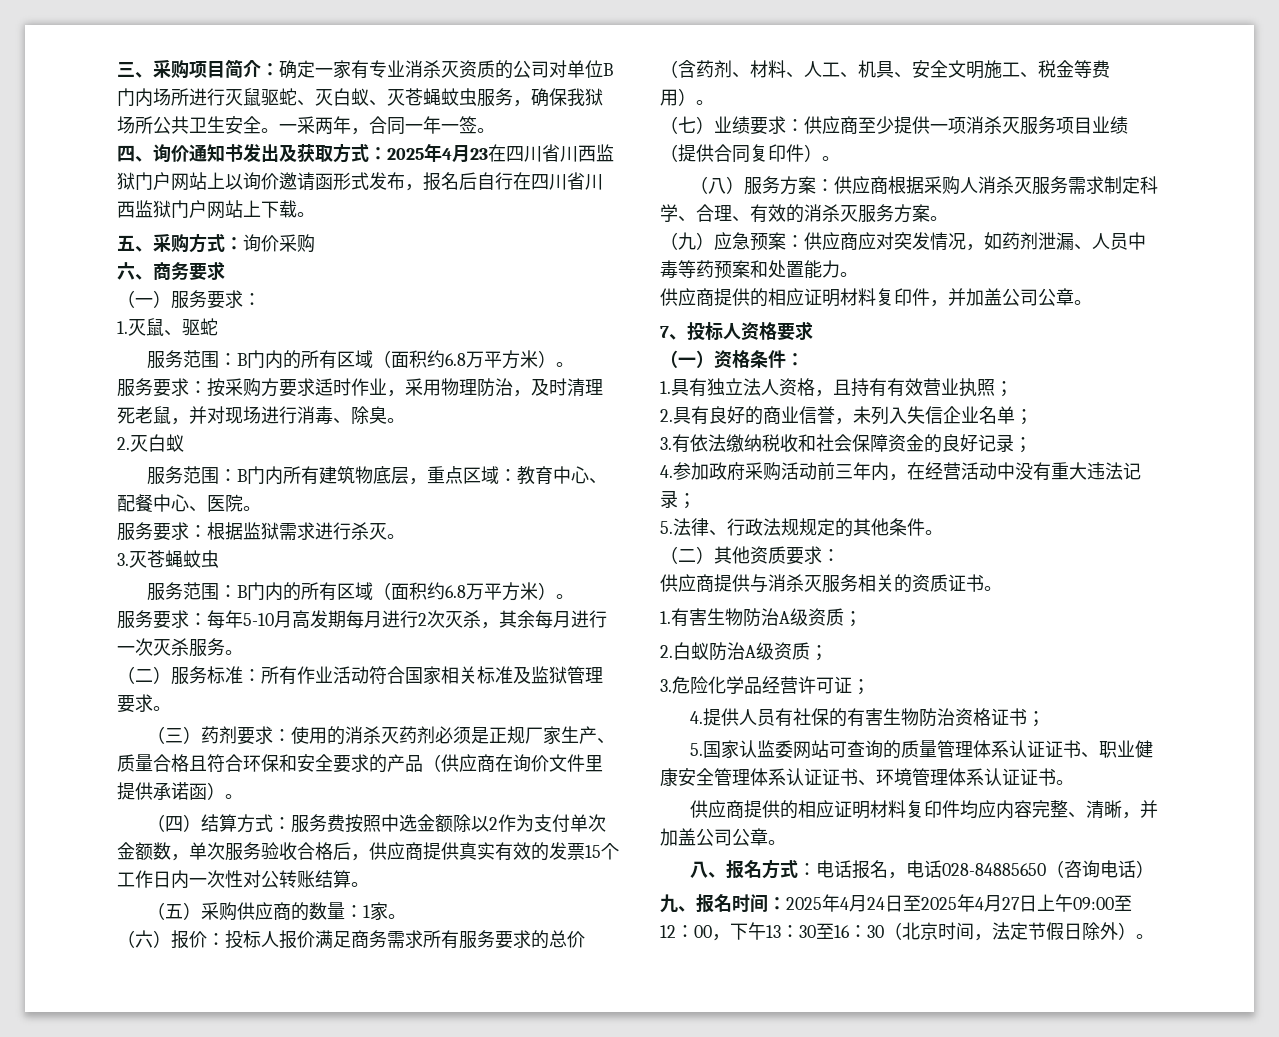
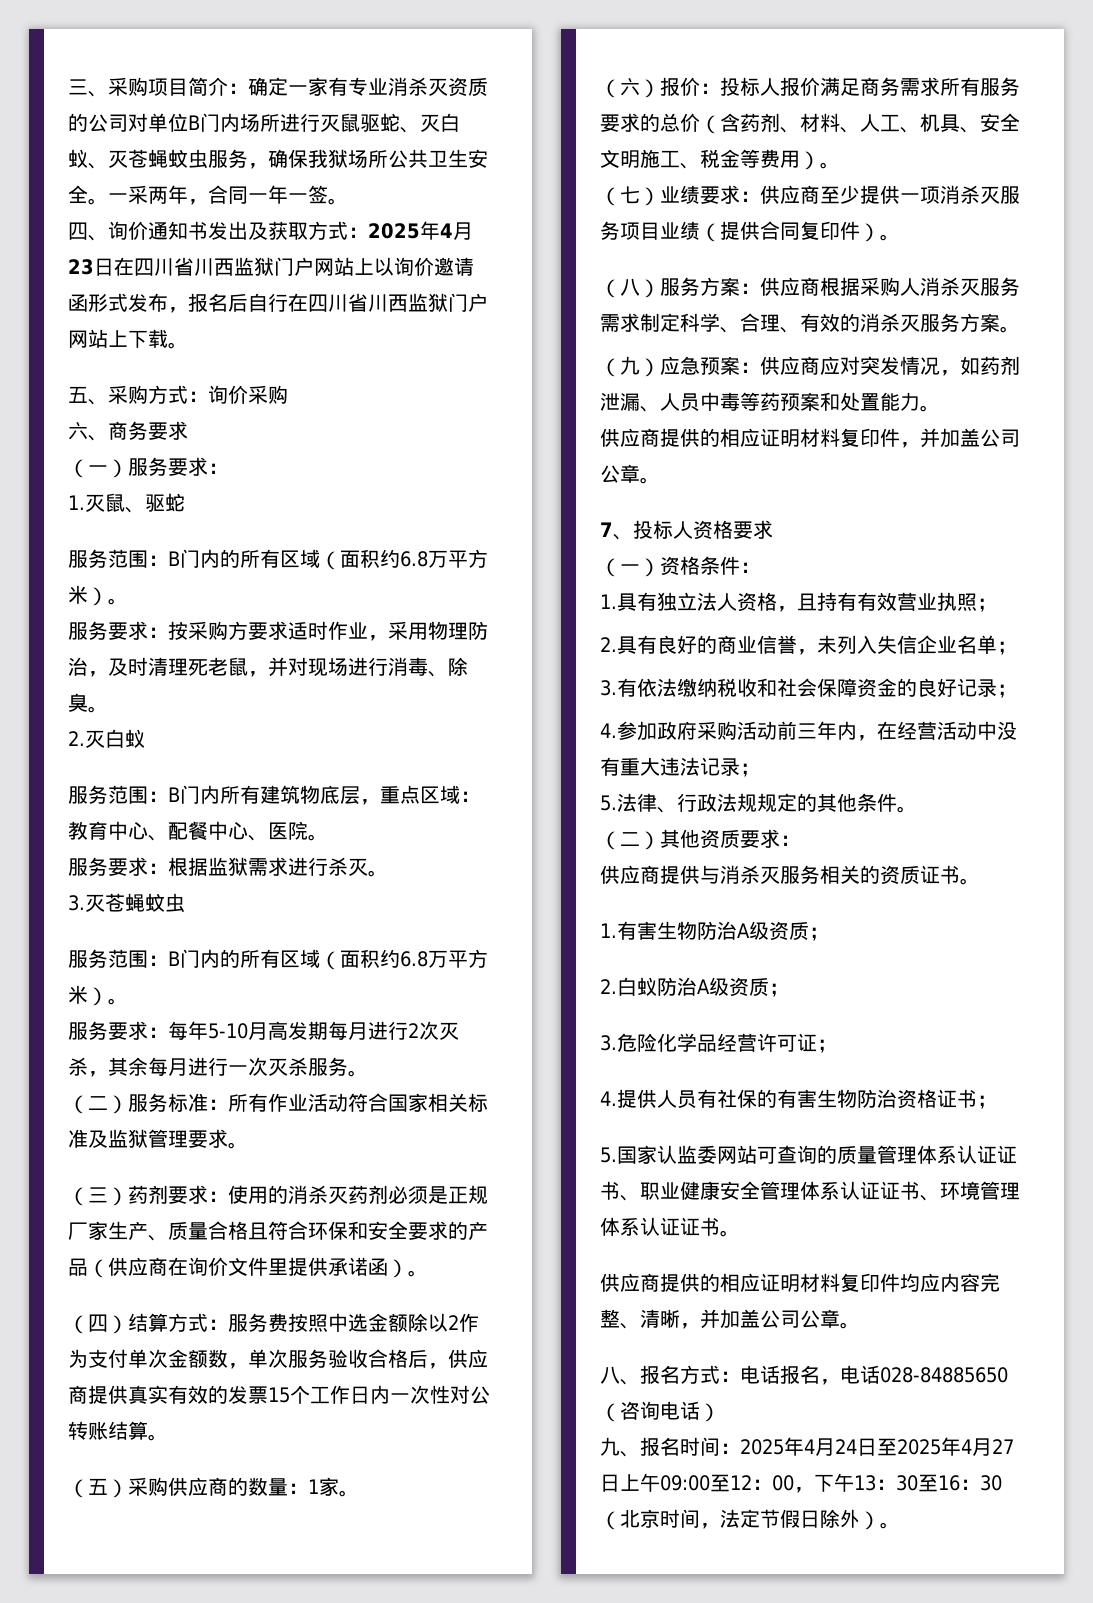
- 四、询价通知书发出及获取方式：2025年4月23在四川省川西监狱门户网站上以询价邀请函形式发布，报名后自行在四川省川西监狱门户网站上下载。
+ 四、询价通知书发出及获取方式：2025年4月23日在四川省川西监狱门户网站上以询价邀请函形式发布，报名后自行在四川省川西监狱门户网站上下载。

